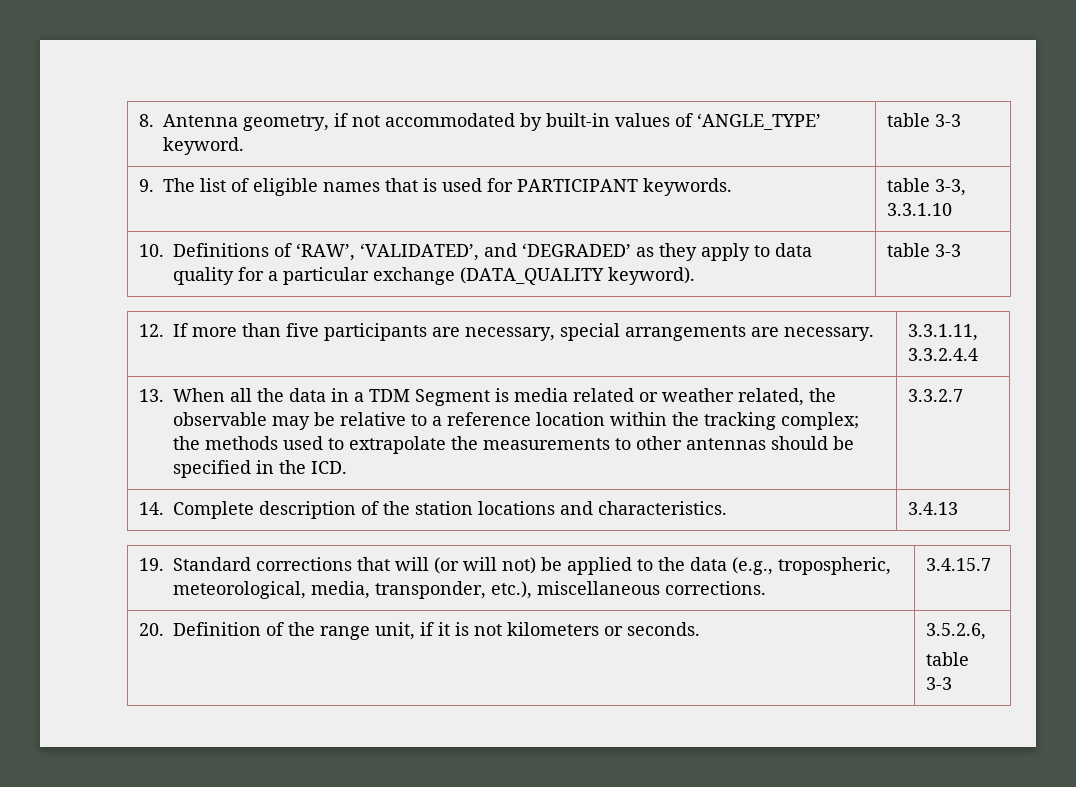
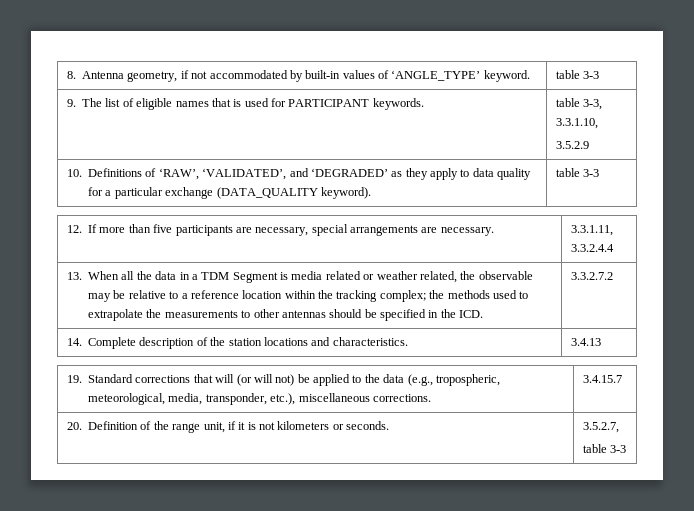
- 9. The list of eligible names that is used for PARTICIPANT keywords. | table 3-3, 3.3.1.10
+ 9. The list of eligible names that is used for PARTICIPANT keywords. | table 3-3, 3.3.1.10,
+ 3.5.2.9
- 3.3.2.7
+ 3.3.2.7.2
- 20. Definition of the range unit, if it is not kilometers or seconds. | 3.5.2.6,
+ 20. Definition of the range unit, if it is not kilometers or seconds. | 3.5.2.7,

